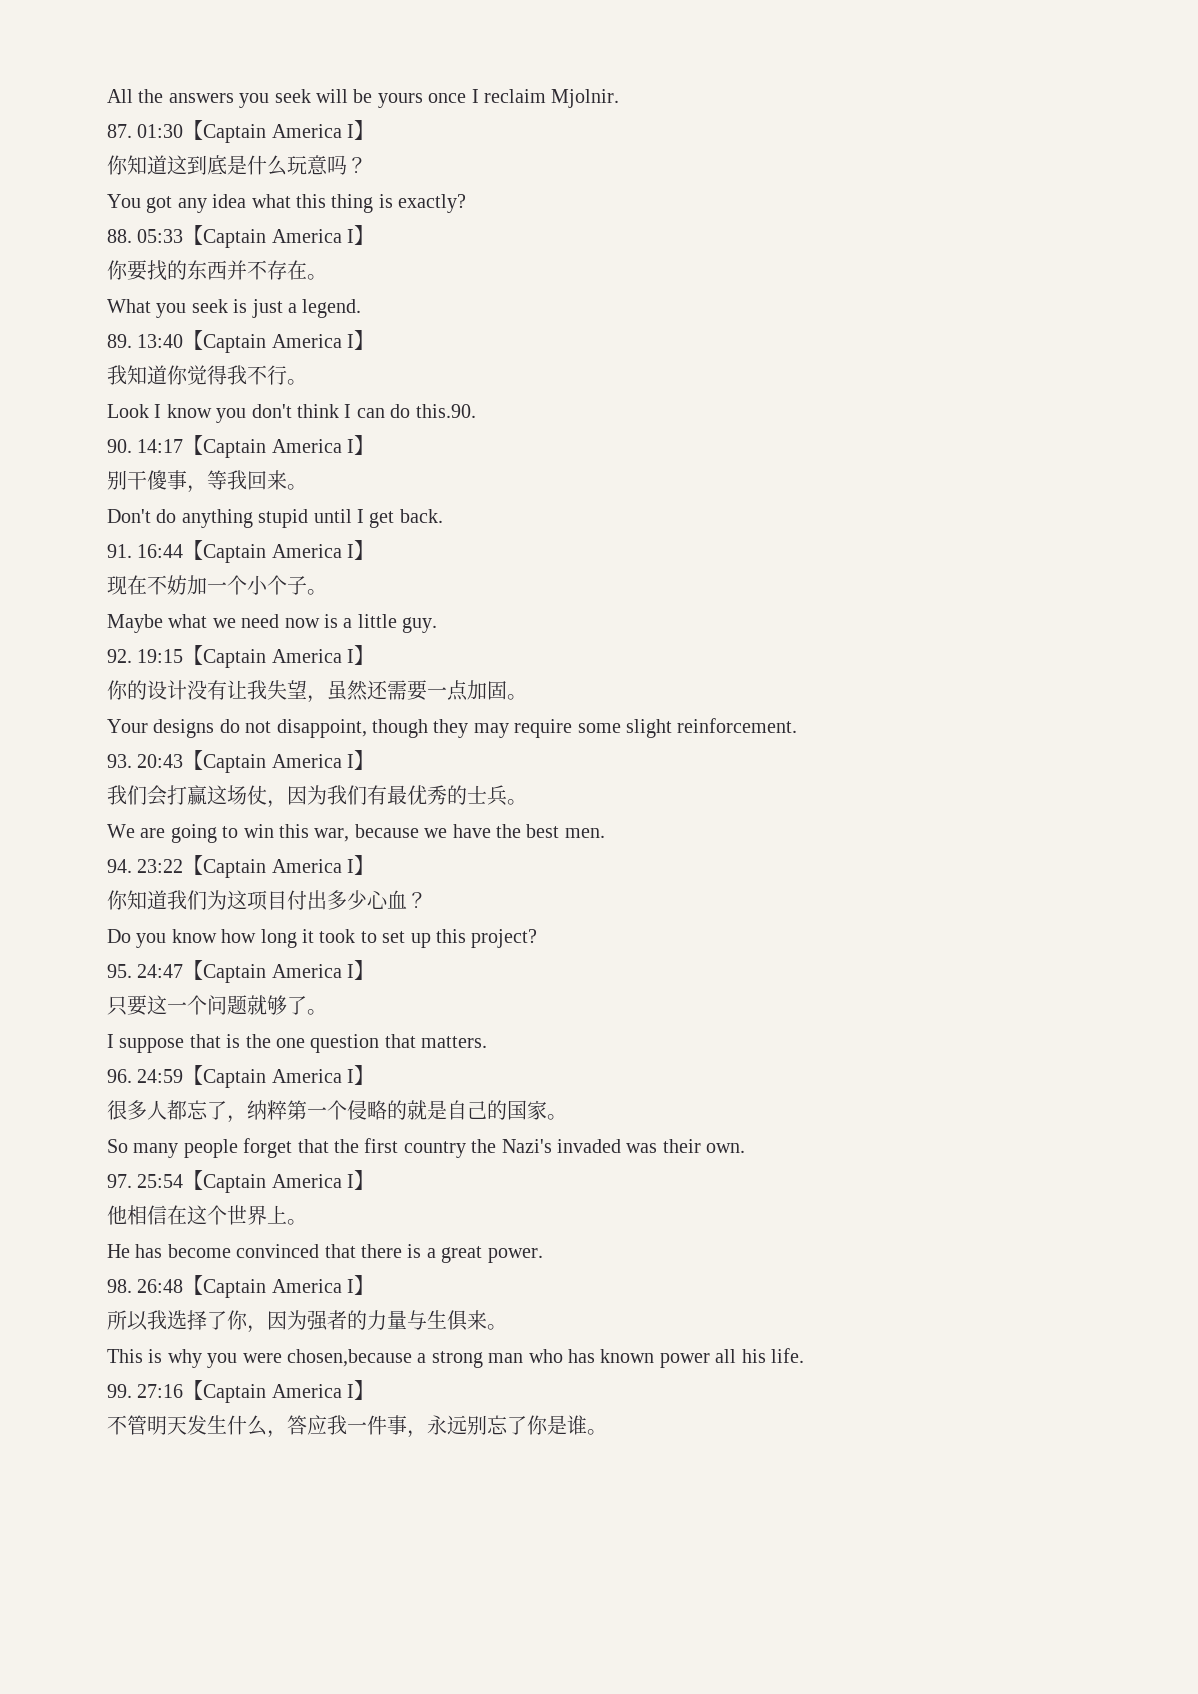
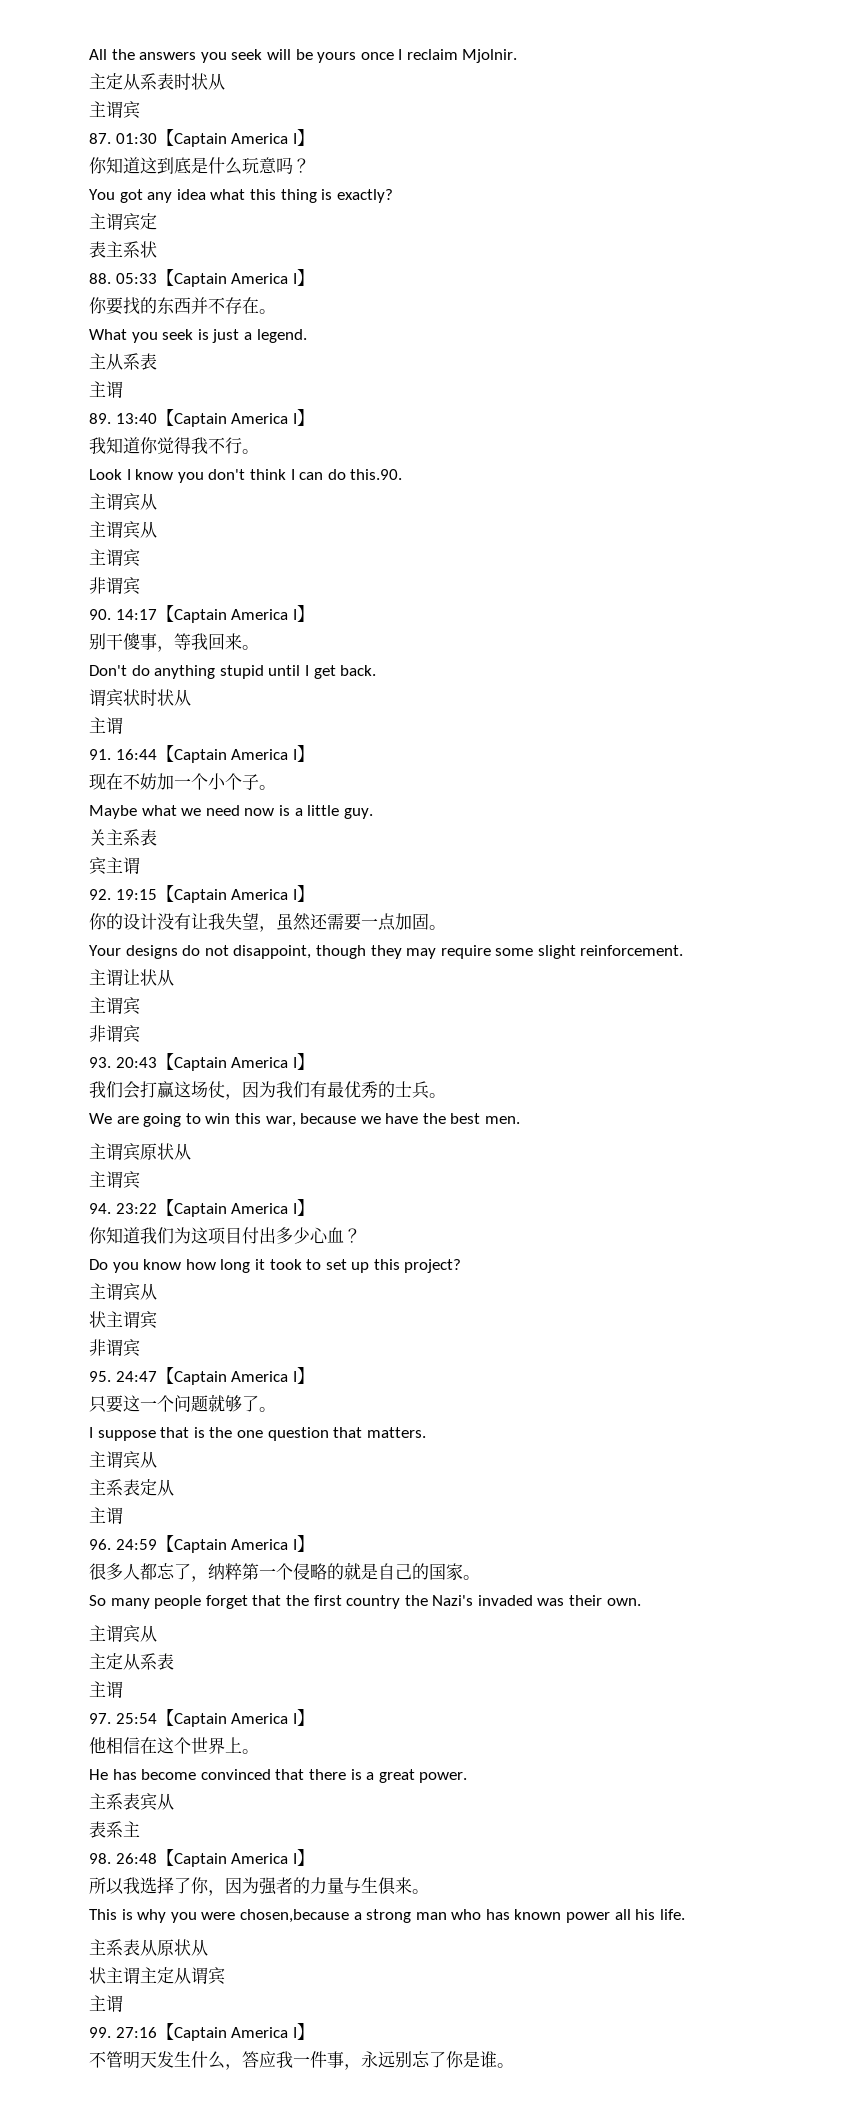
+ 主定从系表时状从
+ 主谓宾
+ 主谓宾定
+ 表主系状
+ 主从系表
+ 主谓
  Look I know you don't think I can do this.90.
+ 主谓宾从
+ 主谓宾从
+ 主谓宾
+ 非谓宾
+ 谓宾状时状从
+ 主谓
+ 关主系表
+ 宾主谓
+ 主谓让状从
+ 主谓宾
+ 非谓宾
+ 主谓宾原状从
+ 主谓宾
  Do you know how long it took to set up this project?
+ 主谓宾从
+ 状主谓宾
+ 非谓宾
  I suppose that is the one question that matters.
+ 主谓宾从
+ 主系表定从
+ 主谓
  So many people forget that the first country the Nazi's invaded was their own.
+ 主谓宾从
+ 主定从系表
+ 主谓
+ 主系表宾从
+ 表系主
+ 主系表从原状从
+ 状主谓主定从谓宾
+ 主谓

